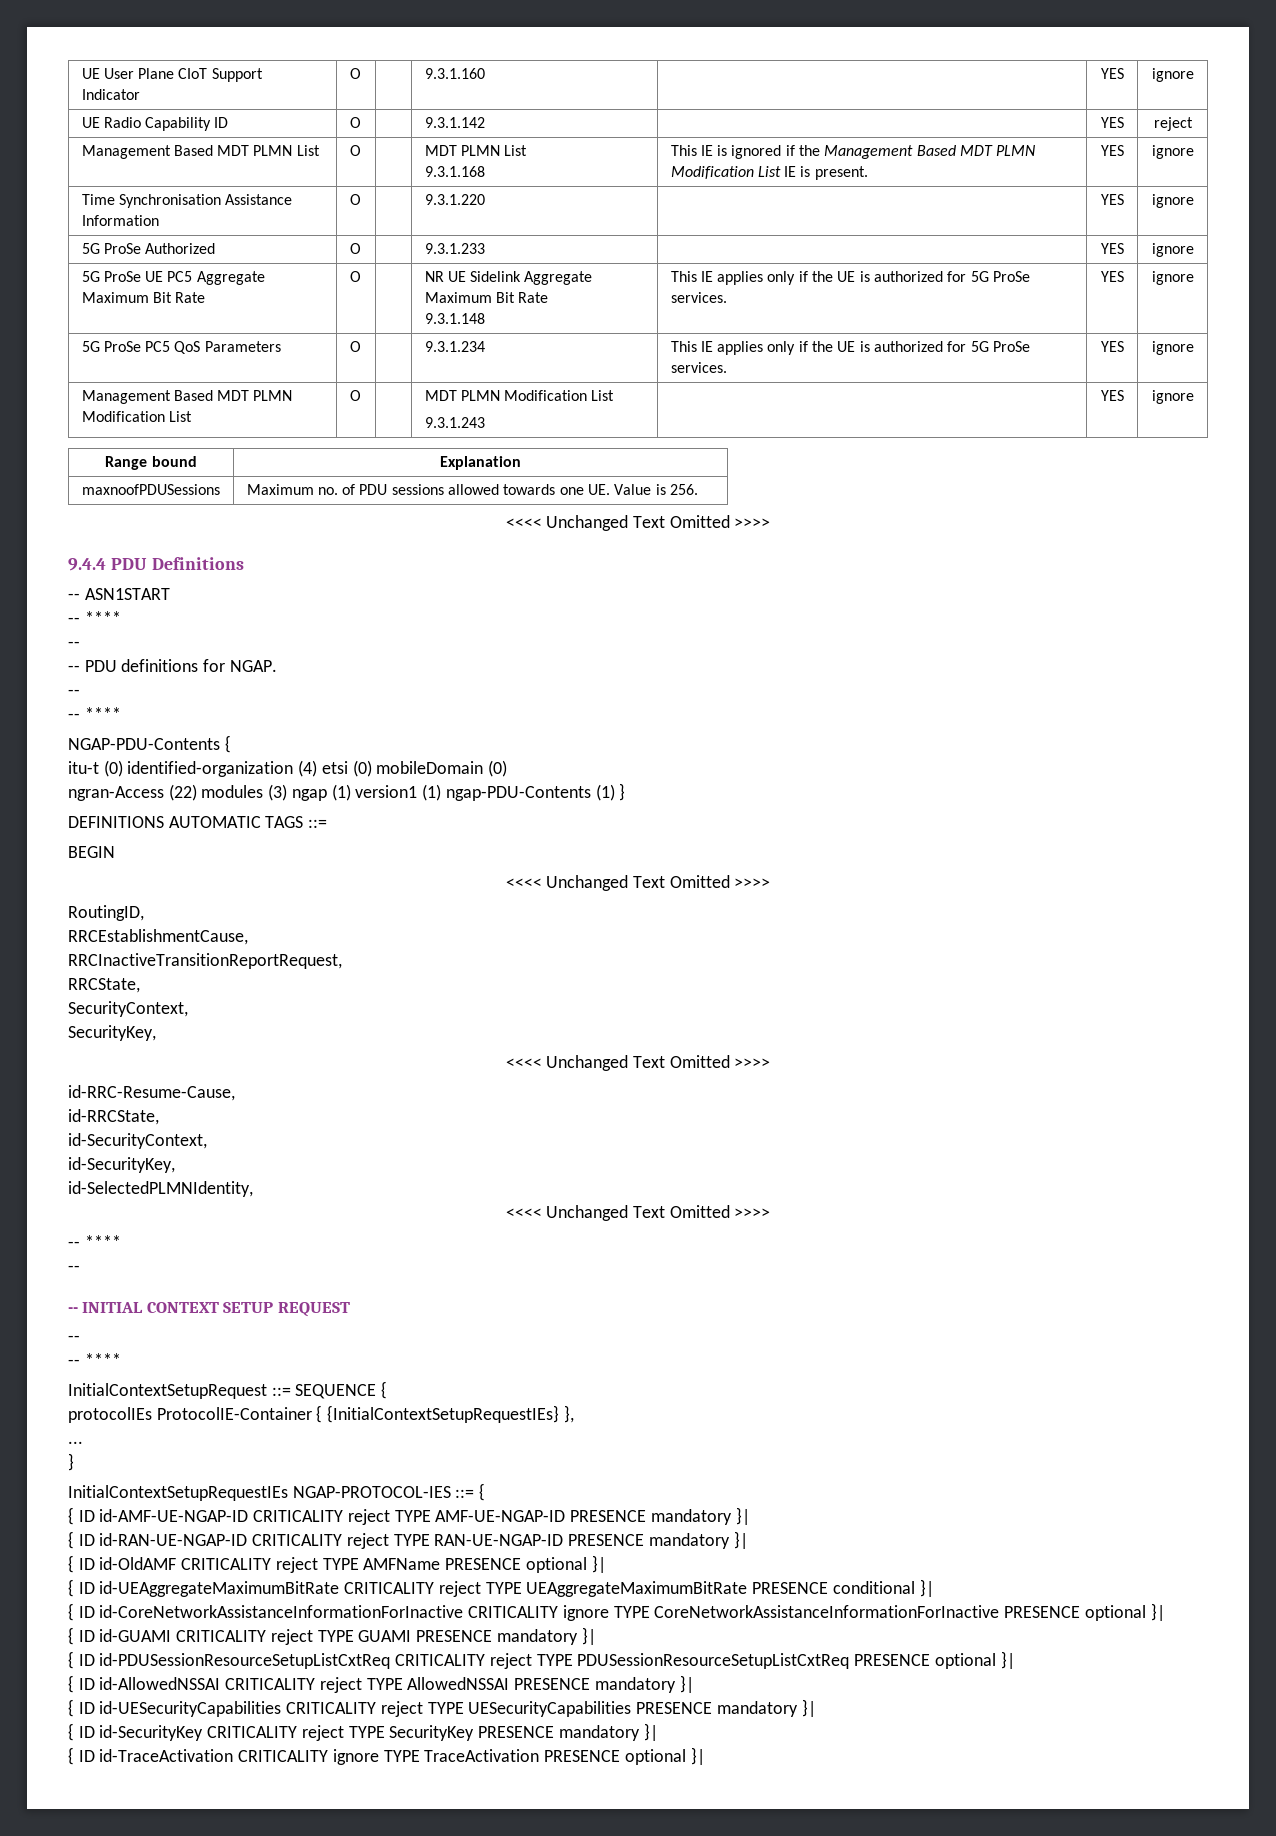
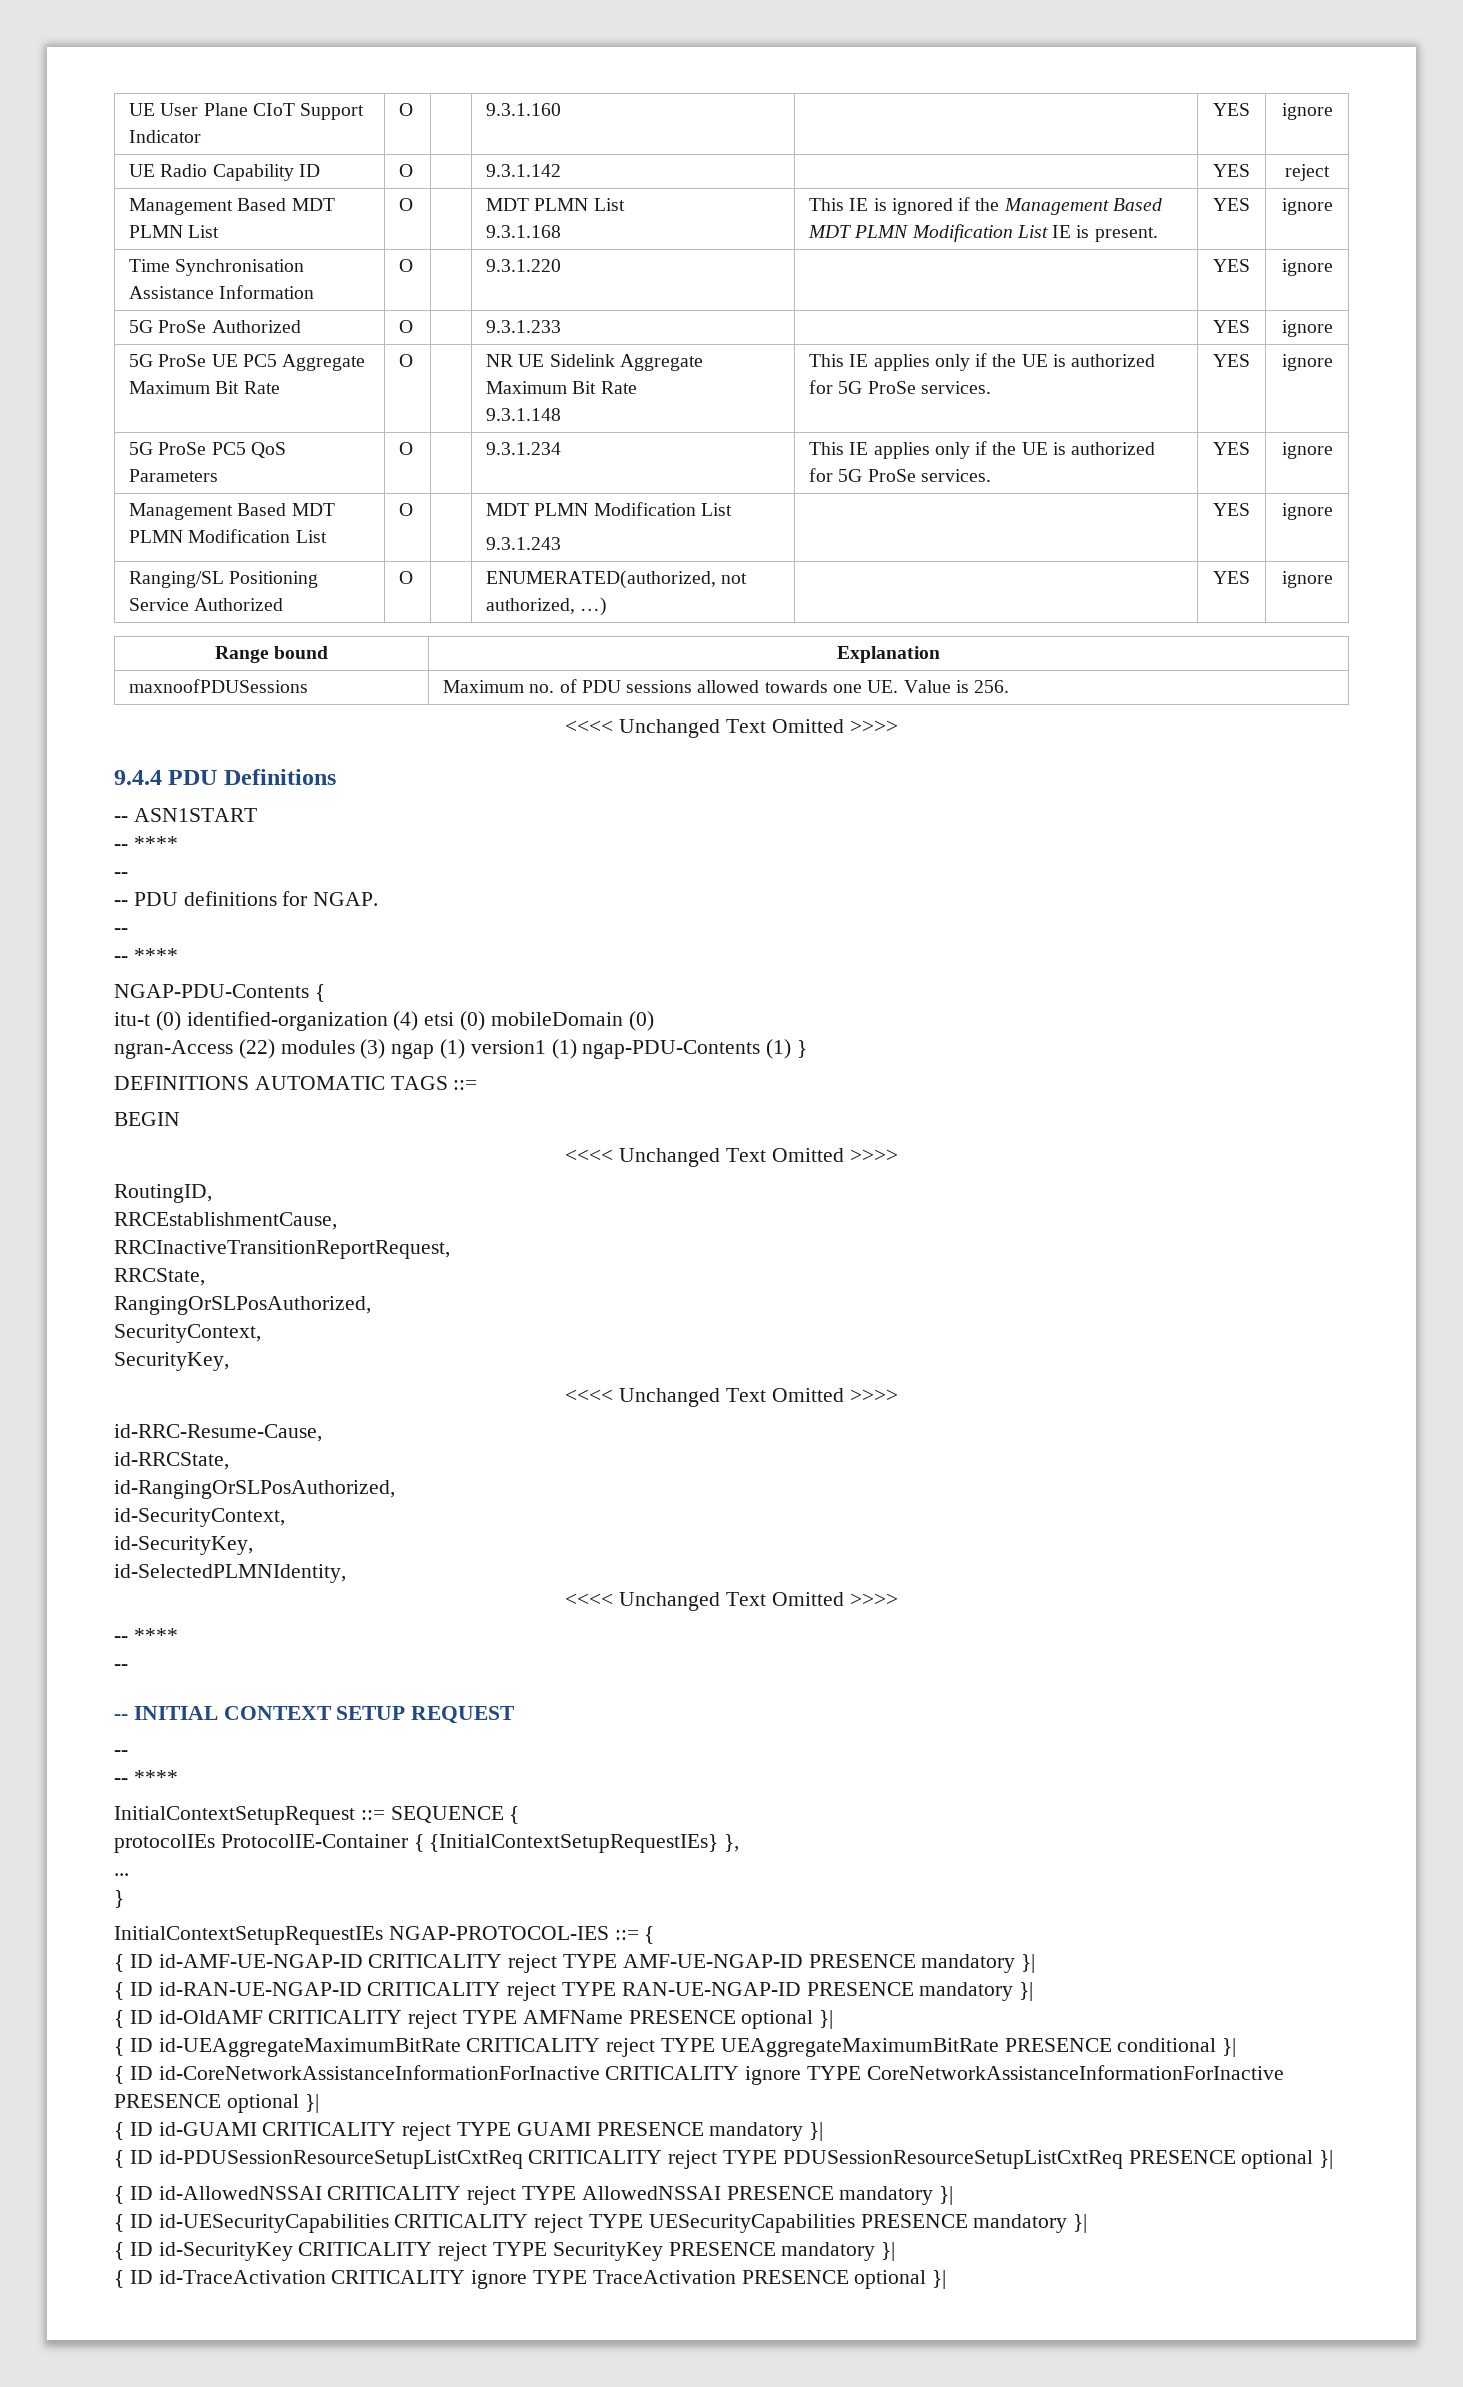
+ Ranging/SL Positioning Service Authorized | O | | ENUMERATED(authorized, not authorized, …) | | YES | ignore
+ RangingOrSLPosAuthorized,
+ id-RangingOrSLPosAuthorized,

